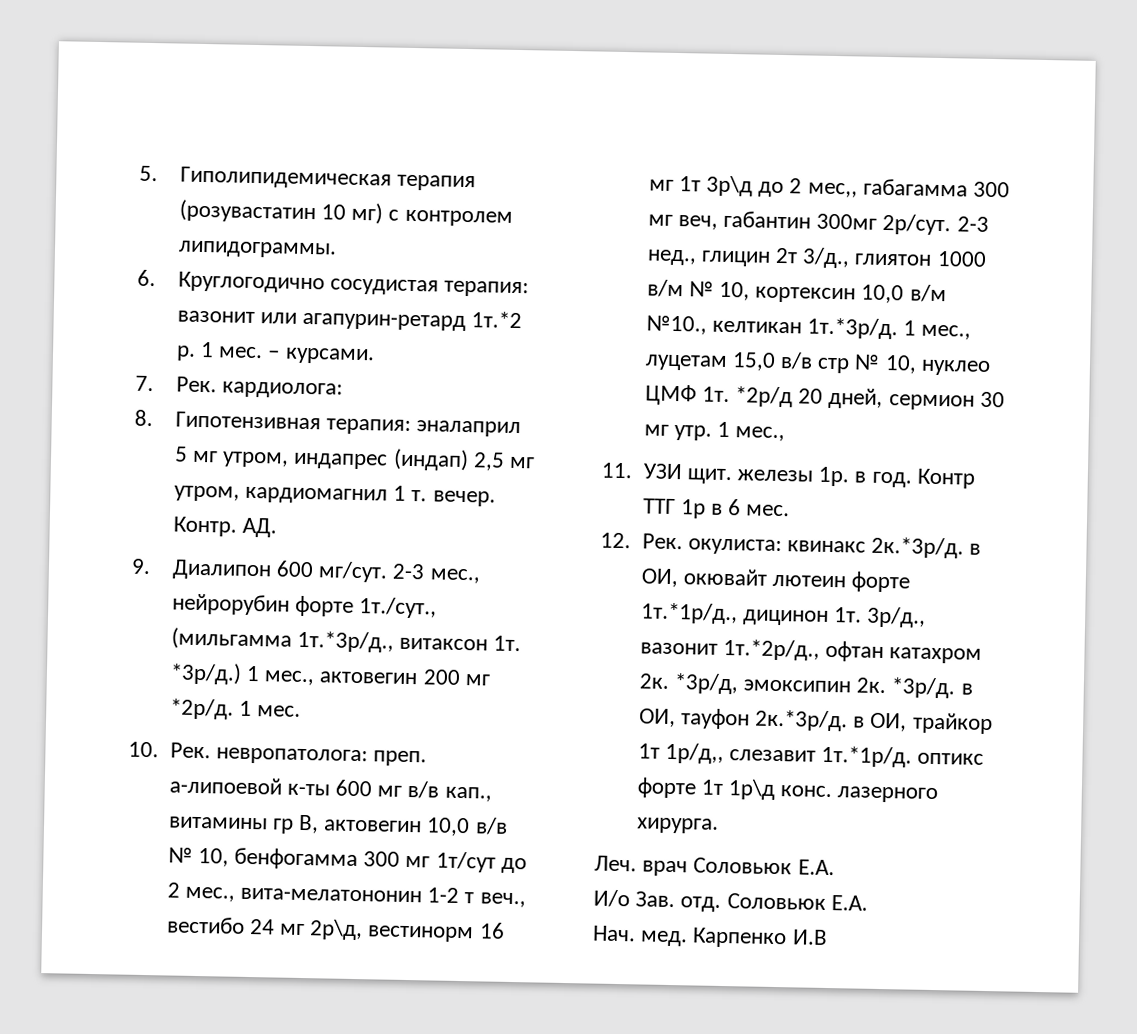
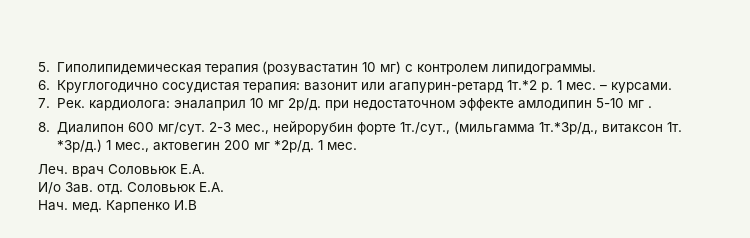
- 7. Рек. кардиолога:
- 8. Гипотензивная терапия: эналаприл 5 мг утром, индапрес (индап) 2,5 мг утром, кардиомагнил 1 т. вечер. Контр. АД.
- 9. Диалипон 600 мг/сут.
+ 7. Рек. кардиолога: эналаприл 10 мг 2р/д. при недостаточном эффекте амлодипин 5-10 мг .
+ 8. Диалипон 600 мг/сут.
- 10. Рек. невропатолога: преп. а-липоевой к-ты 600 мг в/в кап., витамины гр В, актовегин 10,0 в/в № 10, бенфогамма 300 мг 1т/сут до 2 мес., вита-мелатононин 1-2 т веч., вестибо 24 мг 2р\д, вестинорм 16 мг 1т 3р\д до 2 мес,, габагамма 300 мг веч, габантин 300мг 2р/сут. 2-3 нед., глицин 2т 3/д., глиятон 1000 в/м № 10, кортексин 10,0 в/м №10., келтикан 1т.*3р/д. 1 мес., луцетам 15,0 в/в стр № 10, нуклео ЦМФ 1т. *2р/д 20 дней, сермион 30 мг утр. 1 мес.,
- 11. УЗИ щит. железы 1р. в год. Контр ТТГ 1р в 6 мес.
- 12. Рек. окулиста: квинакс 2к.*3р/д. в ОИ, окювайт лютеин форте 1т.*1р/д., дицинон 1т. 3р/д., вазонит 1т.*2р/д., офтан катахром 2к. *3р/д, эмоксипин 2к. *3р/д. в ОИ, тауфон 2к.*3р/д. в ОИ, трайкор 1т 1р/д,, слезавит 1т.*1р/д. оптикс форте 1т 1р\д конс. лазерного хирурга.

